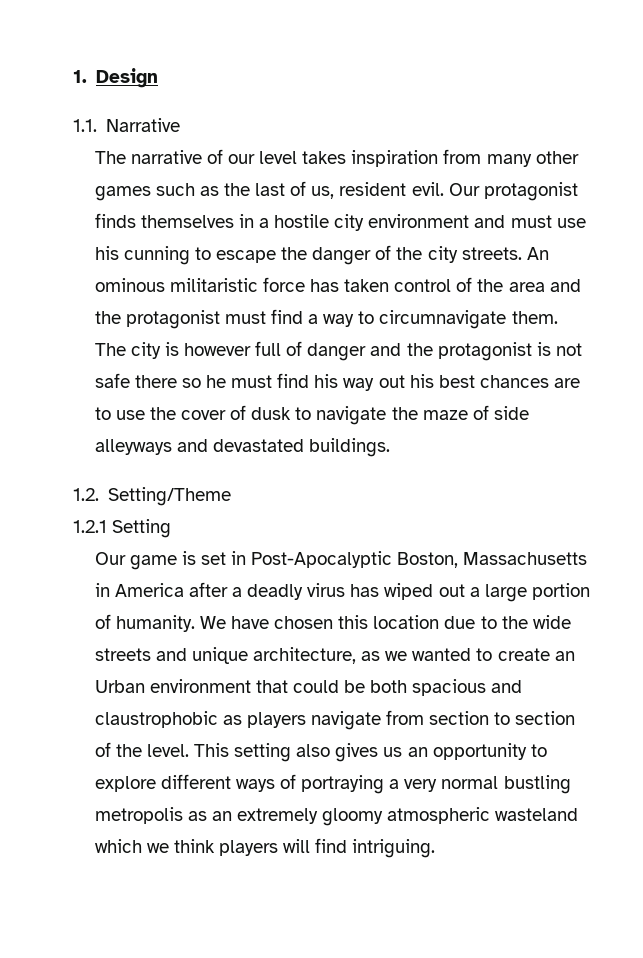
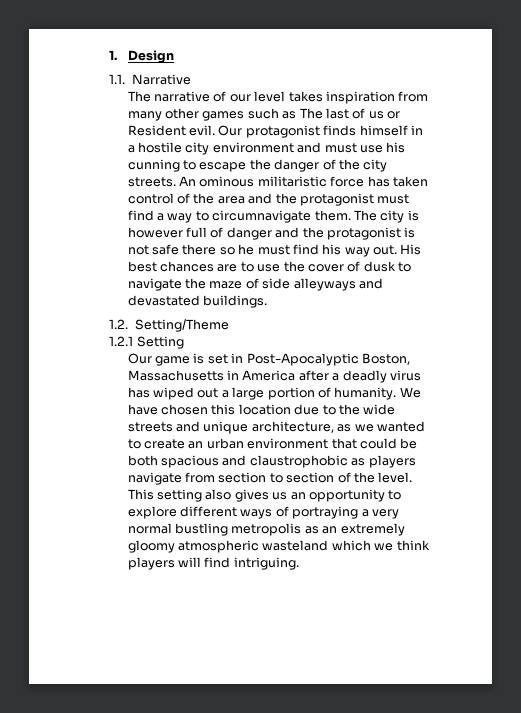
- The narrative of our level takes inspiration from many other games such as the last of us, resident evil.
+ The narrative of our level takes inspiration from many other games such as The last of us or Resident evil.
- Our protagonist finds themselves in a hostile city environment and must use his cunning to escape the danger of the city streets.
+ Our protagonist finds himself in a hostile city environment and must use his cunning to escape the danger of the city streets.
- The city is however full of danger and the protagonist is not safe there so he must find his way out his best chances are to use the cover of dusk to navigate the maze of side alleyways and devastated buildings.
+ The city is however full of danger and the protagonist is not safe there so he must find his way out. His best chances are to use the cover of dusk to navigate the maze of side alleyways and devastated buildings.
- We have chosen this location due to the wide streets and unique architecture, as we wanted to create an Urban environment that could be both spacious and claustrophobic as players navigate from section to section of the level.
+ We have chosen this location due to the wide streets and unique architecture, as we wanted to create an urban environment that could be both spacious and claustrophobic as players navigate from section to section of the level.

